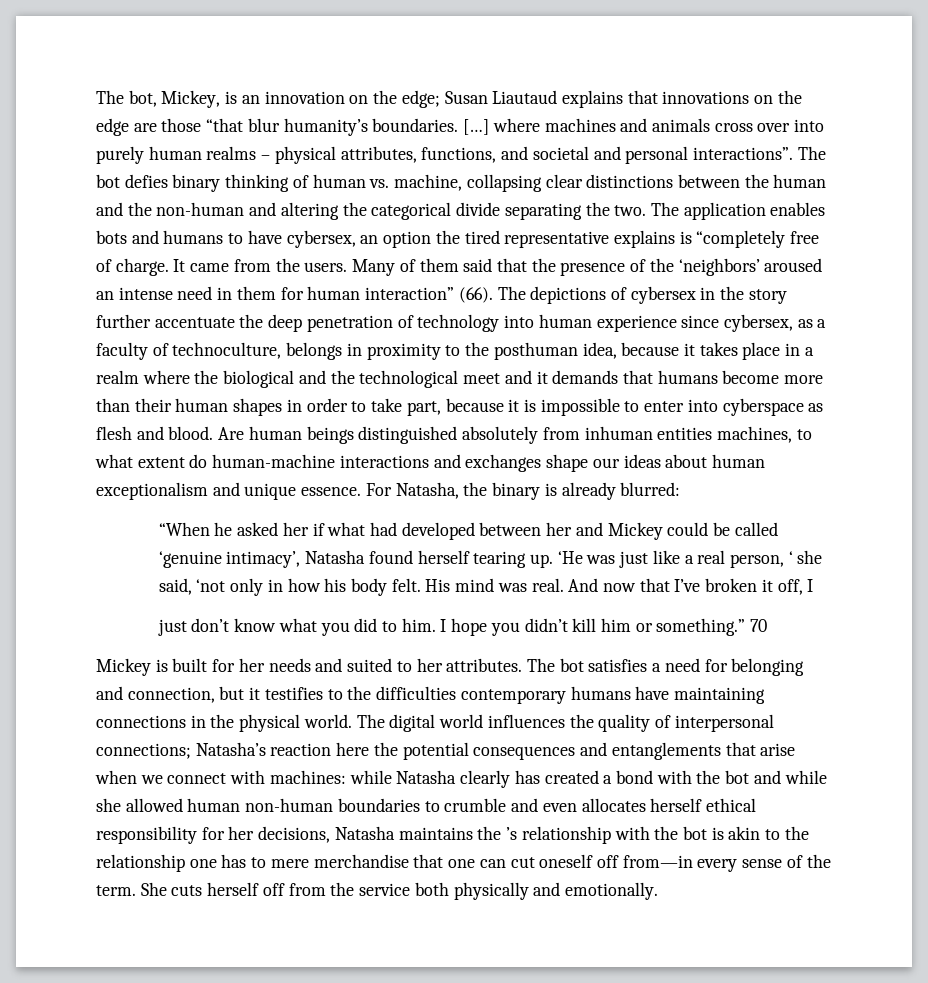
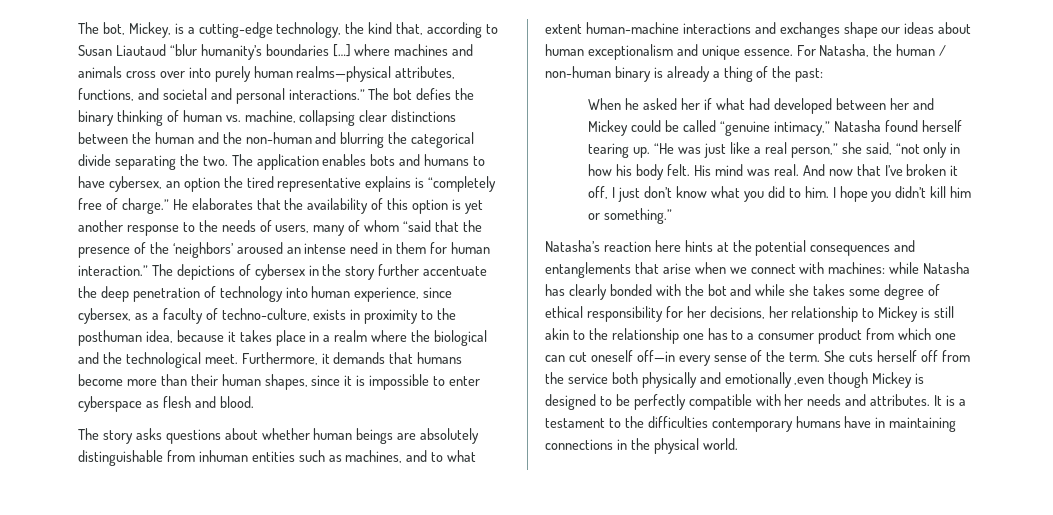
- The bot, Mickey, is an innovation on the edge; Susan Liautaud explains that innovations on the edge are those “that blur humanity’s boundaries. […] where machines and animals cross over into purely human realms – physical attributes, functions, and societal and personal interactions”.
+ The bot, Mickey, is a cutting-edge technology, the kind that, according to Susan Liautaud “blur humanity’s boundaries […] where machines and animals cross over into purely human realms—physical attributes, functions, and societal and personal interactions.”
- The bot defies binary thinking of human vs. machine, collapsing clear distinctions between the human and the non-human and altering the categorical divide separating the two.
+ The bot defies the binary thinking of human vs. machine, collapsing clear distinctions between the human and the non-human and blurring the categorical divide separating the two.
- The application enables bots and humans to have cybersex, an option the tired representative explains is “completely free of charge. It came from the users. Many of them said that the presence of the ‘neighbors’ aroused an intense need in them for human interaction” (66).
+ The application enables bots and humans to have cybersex, an option the tired representative explains is “completely free of charge.” He elaborates that the availability of this option is yet another response to the needs of users, many of whom “said that the presence of the ‘neighbors’ aroused an intense need in them for human interaction.”
- The depictions of cybersex in the story further accentuate the deep penetration of technology into human experience since cybersex, as a faculty of technoculture, belongs in proximity to the posthuman idea, because it takes place in a realm where the biological and the technological meet and it demands that humans become more than their human shapes in order to take part, because it is impossible to enter into cyberspace as flesh and blood. Are human beings distinguished absolutely from inhuman entities machines, to what extent do human-machine interactions and exchanges shape our ideas about human exceptionalism and unique essence.
+ The depictions of cybersex in the story further accentuate the deep penetration of technology into human experience, since cybersex, as a faculty of techno-culture, exists in proximity to the posthuman idea, because it takes place in a realm where the biological and the technological meet. Furthermore, it demands that humans become more than their human shapes, since it is impossible to enter cyberspace as flesh and blood.
+ The story asks questions about whether human beings are absolutely distinguishable from inhuman entities such as machines, and to what extent human-machine interactions and exchanges shape our ideas about human exceptionalism and unique essence.
- For Natasha, the binary is already blurred:
- “When he asked her if what had developed between her and Mickey could be called ‘genuine intimacy’, Natasha found herself tearing up.
+ For Natasha, the human / non-human binary is already a thing of the past:
+ When he asked her if what had developed between her and Mickey could be called “genuine intimacy,” Natasha found herself tearing up.
- ‘He was just like a real person, ‘ she said, ‘not only in how his body felt.
+ “He was just like a real person,” she said, “not only in how his body felt.
- And now that I’ve broken it off, I
- just don’t know what you did to him.
+ And now that I’ve broken it off, I just don’t know what you did to him.
- I hope you didn’t kill him or something.” 70
- Mickey is built for her needs and suited to her attributes. The bot satisfies a need for belonging and connection, but it testifies to the difficulties contemporary humans have maintaining connections in the physical world. The digital world influences the quality of interpersonal connections; Natasha’s reaction here the potential consequences and entanglements that arise when we connect with machines: while Natasha clearly has created a bond with the bot and while she allowed human non-human boundaries to crumble and even allocates herself ethical responsibility for her decisions, Natasha maintains the ’s relationship with the bot is akin to the relationship one has to mere merchandise that one can cut oneself off from—in every sense of the term.
+ I hope you didn’t kill him or something.”
+ Natasha’s reaction here hints at the potential consequences and entanglements that arise when we connect with machines: while Natasha has clearly bonded with the bot and while she takes some degree of ethical responsibility for her decisions, her relationship to Mickey is still akin to the relationship one has to a consumer product from which one can cut oneself off—in every sense of the term.
- She cuts herself off from the service both physically and emotionally.
+ She cuts herself off from the service both physically and emotionally ,even though Mickey is designed to be perfectly compatible with her needs and attributes. It is a testament to the difficulties contemporary humans have in maintaining connections in the physical world.

